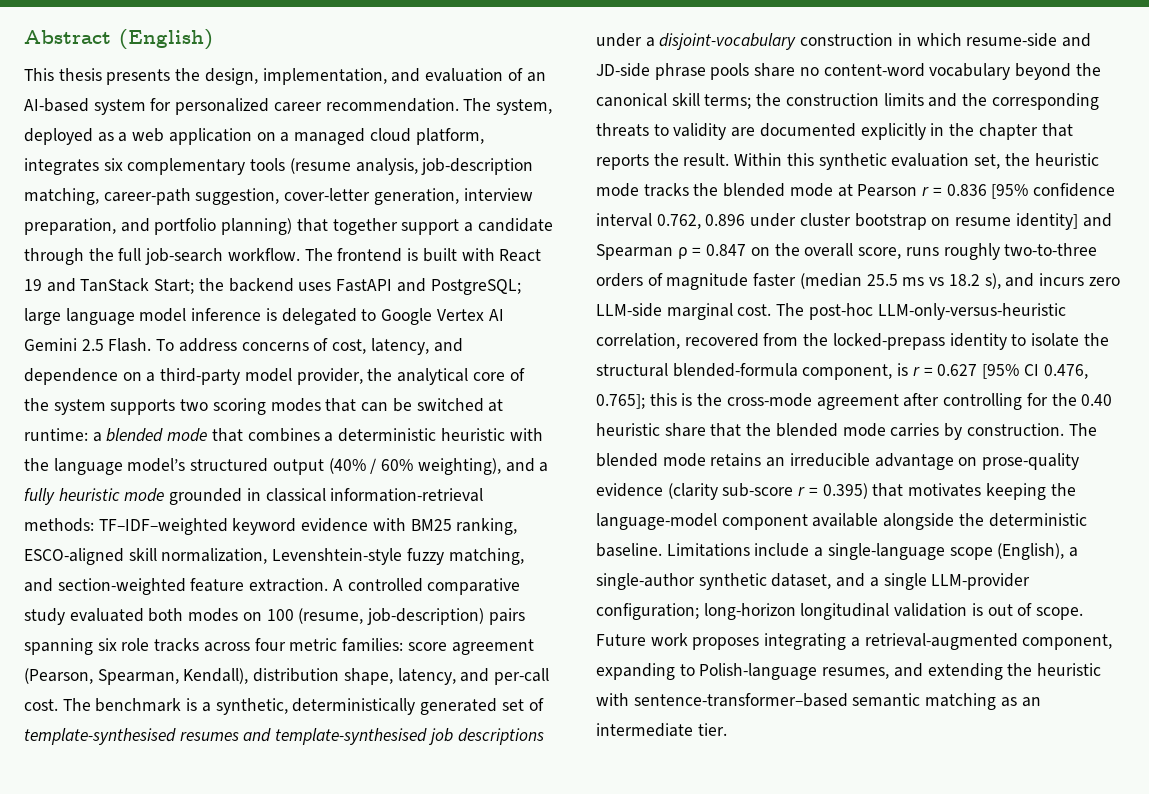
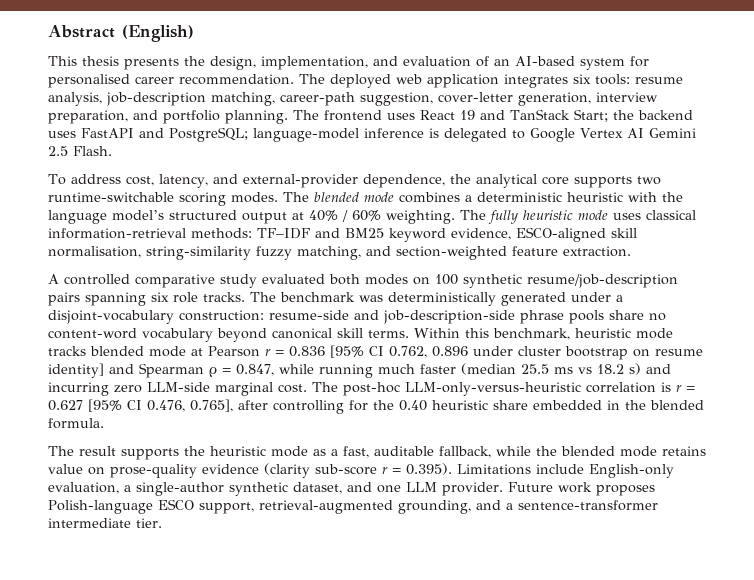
- This thesis presents the design, implementation, and evaluation of an AI-based system for personalized career recommendation.
+ This thesis presents the design, implementation, and evaluation of an AI-based system for personalised career recommendation.
- The system, deployed as a web application on a managed cloud platform, integrates six complementary tools (resume analysis, job-description matching, career-path suggestion, cover-letter generation, interview preparation, and portfolio planning) that together support a candidate through the full job-search workflow. The frontend is built with React 19 and TanStack Start;
+ The deployed web application integrates six tools: resume analysis, job-description matching, career-path suggestion, cover-letter generation, interview preparation, and portfolio planning. The frontend uses React 19 and TanStack Start;
- large language model inference is delegated to Google Vertex AI Gemini 2.5 Flash. To address concerns of cost, latency, and dependence on a third-party model provider, the analytical core of the system supports two scoring modes that can be switched at runtime: a blended mode that combines a deterministic heuristic with the language model’s structured output (40% / 60% weighting), and a fully heuristic mode grounded in classical information-retrieval methods:
+ language-model inference is delegated to Google Vertex AI Gemini 2.5 Flash.
+ To address cost, latency, and external-provider dependence, the analytical core supports two runtime-switchable scoring modes. The blended mode combines a deterministic heuristic with the language model’s structured output at 40% / 60% weighting. The fully heuristic mode uses classical information-retrieval methods:
- TF–IDF–weighted keyword evidence with BM25 ranking, ESCO-aligned skill normalization, Levenshtein-style fuzzy matching, and section-weighted feature extraction. A controlled comparative study evaluated both modes on 100 (resume, job-description) pairs spanning six role tracks across four metric families: score agreement (Pearson, Spearman, Kendall), distribution shape, latency, and per-call cost. The benchmark is a synthetic, deterministically generated set of template-synthesised resumes and template-synthesised job descriptions under a disjoint-vocabulary construction in which resume-side and JD-side phrase pools share no content-word vocabulary beyond the canonical skill terms; the construction limits and the corresponding threats to validity are documented explicitly in the chapter that reports the result. Within this synthetic evaluation set, the heuristic mode tracks the blended mode at Pearson r = 0.836 [95% confidence interval 0.762, 0.896 under cluster bootstrap on resume identity] and Spearman ρ = 0.847 on the overall score, runs roughly two-to-three orders of magnitude faster (median 25.5 ms vs 18.2 s), and incurs zero LLM-side marginal cost.
+ TF–IDF and BM25 keyword evidence, ESCO-aligned skill normalisation, string-similarity fuzzy matching, and section-weighted feature extraction.
+ A controlled comparative study evaluated both modes on 100 synthetic resume/job-description pairs spanning six role tracks. The benchmark was deterministically generated under a disjoint-vocabulary construction: resume-side and job-description-side phrase pools share no content-word vocabulary beyond canonical skill terms. Within this benchmark, heuristic mode tracks blended mode at Pearson r = 0.836 [95% CI 0.762, 0.896 under cluster bootstrap on resume identity] and Spearman ρ = 0.847, while running much faster (median 25.5 ms vs 18.2 s) and incurring zero LLM-side marginal cost.
- The post-hoc LLM-only-versus-heuristic correlation, recovered from the locked-prepass identity to isolate the structural blended-formula component, is r = 0.627 [95% CI 0.476, 0.765]; this is the cross-mode agreement after controlling for the 0.40 heuristic share that the blended mode carries by construction. The blended mode retains an irreducible advantage on prose-quality evidence (clarity sub-score r = 0.395) that motivates keeping the language-model component available alongside the deterministic baseline. Limitations include a single-language scope (English), a single-author synthetic dataset, and a single LLM-provider configuration; long-horizon longitudinal validation is out of scope. Future work proposes integrating a retrieval-augmented component, expanding to Polish-language resumes, and extending the heuristic with sentence-transformer–based semantic matching as an intermediate tier.
+ The post-hoc LLM-only-versus-heuristic correlation is r = 0.627 [95% CI 0.476, 0.765], after controlling for the 0.40 heuristic share embedded in the blended formula.
+ The result supports the heuristic mode as a fast, auditable fallback, while the blended mode retains value on prose-quality evidence (clarity sub-score r = 0.395). Limitations include English-only evaluation, a single-author synthetic dataset, and one LLM provider. Future work proposes Polish-language ESCO support, retrieval-augmented grounding, and a sentence-transformer intermediate tier.

